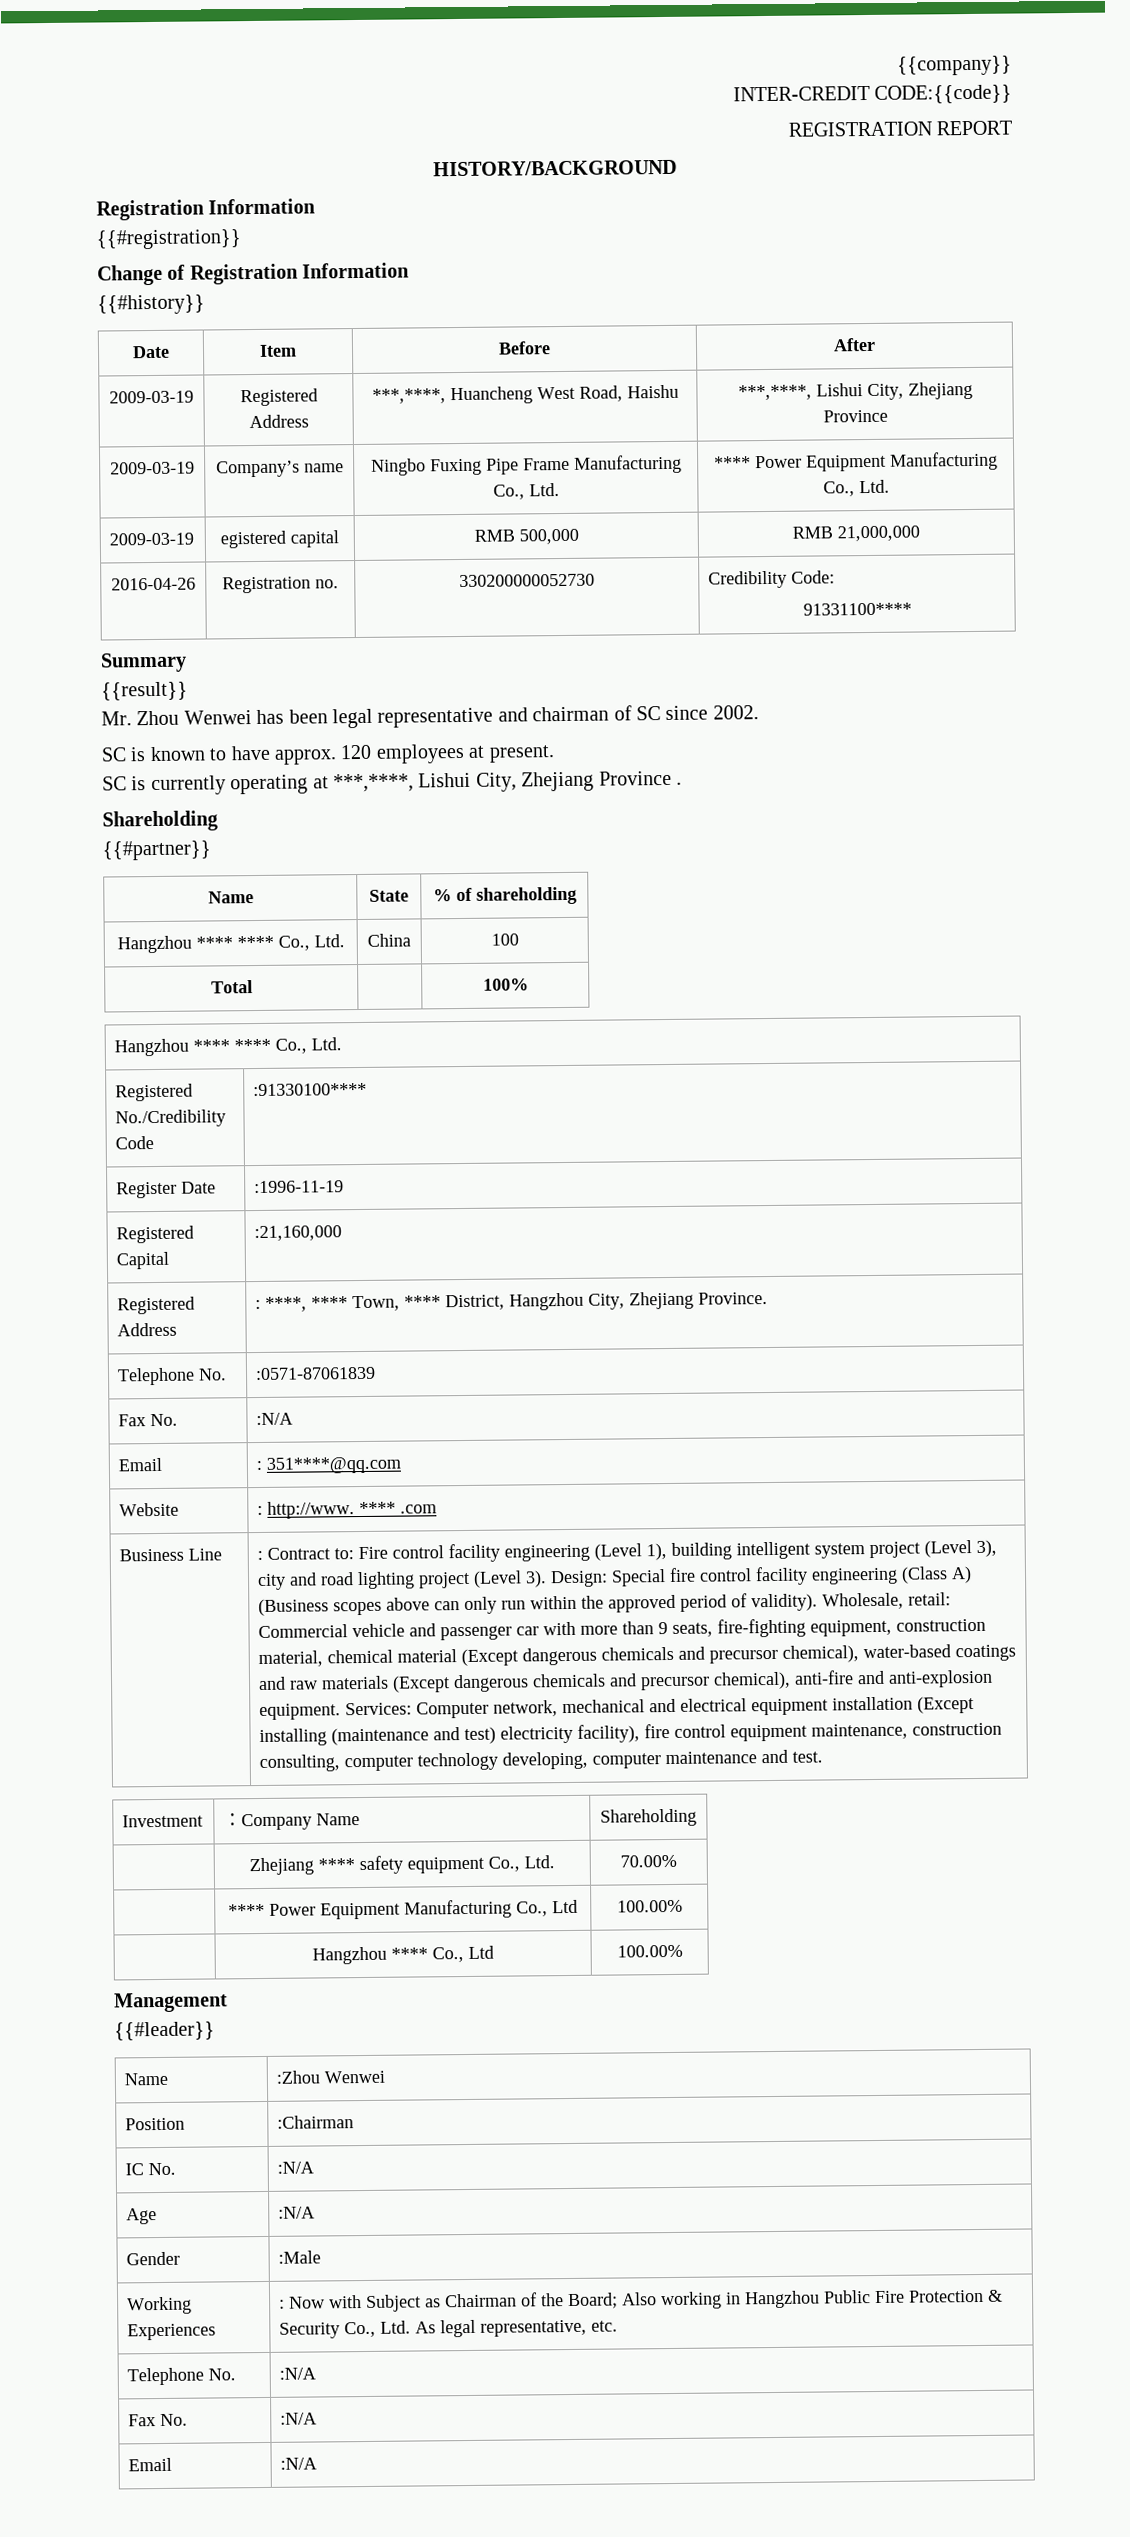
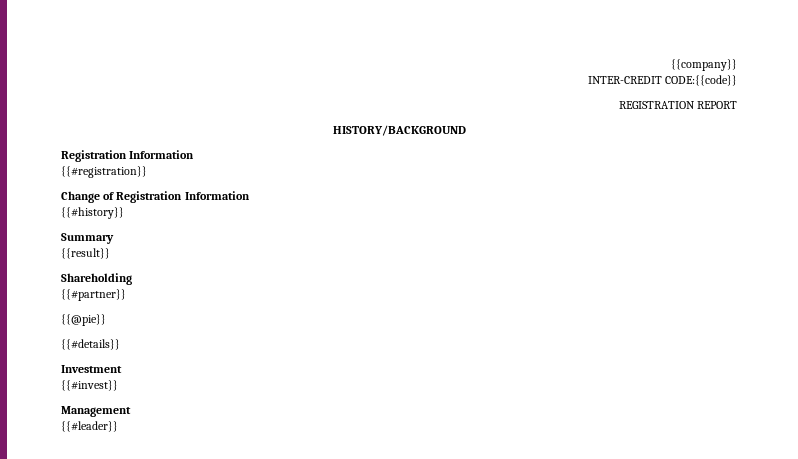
- Date | Item | Before | After
- 2009-03-19 | Registered Address | ***,****, Huancheng West Road, Haishu | ***,****, Lishui City, Zhejiang Province
- 2009-03-19 | Company’s name | Ningbo Fuxing Pipe Frame Manufacturing Co., Ltd. | **** Power Equipment Manufacturing Co., Ltd.
- 2009-03-19 | egistered capital | RMB 500,000 | RMB 21,000,000
- 2016-04-26 | Registration no. | 330200000052730 | Credibility Code:
- 91331100****
  Summary
  {{result}}
- Mr. Zhou Wenwei has been legal representative and chairman of SC since 2002.
- SC is known to have approx. 120 employees at present.
- SC is currently operating at ***,****, Lishui City, Zhejiang Province .
  Shareholding
  {{#partner}}
- Name | State | % of shareholding
- Hangzhou **** **** Co., Ltd. | China | 100
- Total | | 100%
- Hangzhou **** **** Co., Ltd.
- Registered No./Credibility Code | :91330100****
- Register Date | :1996-11-19
- Registered Capital | :21,160,000
- Registered Address | : ****, **** Town, **** District, Hangzhou City, Zhejiang Province.
- Telephone No. | :0571-87061839
- Fax No. | :N/A
- Email | : 351****@qq.com
- Website | : http://www. **** .com
- Business Line | : Contract to: Fire control facility engineering (Level 1), building intelligent system project (Level 3), city and road lighting project (Level 3). Design: Special fire control facility engineering (Class A) (Business scopes above can only run within the approved period of validity). Wholesale, retail: Commercial vehicle and passenger car with more than 9 seats, fire-fighting equipment, construction material, chemical material (Except dangerous chemicals and precursor chemical), water-based coatings and raw materials (Except dangerous chemicals and precursor chemical), anti-fire and anti-explosion equipment. Services: Computer network, mechanical and electrical equipment installation (Except installing (maintenance and test) electricity facility), fire control equipment maintenance, construction consulting, computer technology developing, computer maintenance and test.
- Investment | ：Company Name | Shareholding
- | Zhejiang **** safety equipment Co., Ltd. | 70.00%
- | **** Power Equipment Manufacturing Co., Ltd | 100.00%
- | Hangzhou **** Co., Ltd | 100.00%
+ {{@pie}}
+ {{#details}}
+ Investment
+ {{#invest}}
  Management
  {{#leader}}
- Name | :Zhou Wenwei
- Position | :Chairman
- IC No. | :N/A
- Age | :N/A
- Gender | :Male
- Working Experiences | : Now with Subject as Chairman of the Board; Also working in Hangzhou Public Fire Protection & Security Co., Ltd. As legal representative, etc.
- Telephone No. | :N/A
- Fax No. | :N/A
- Email | :N/A

